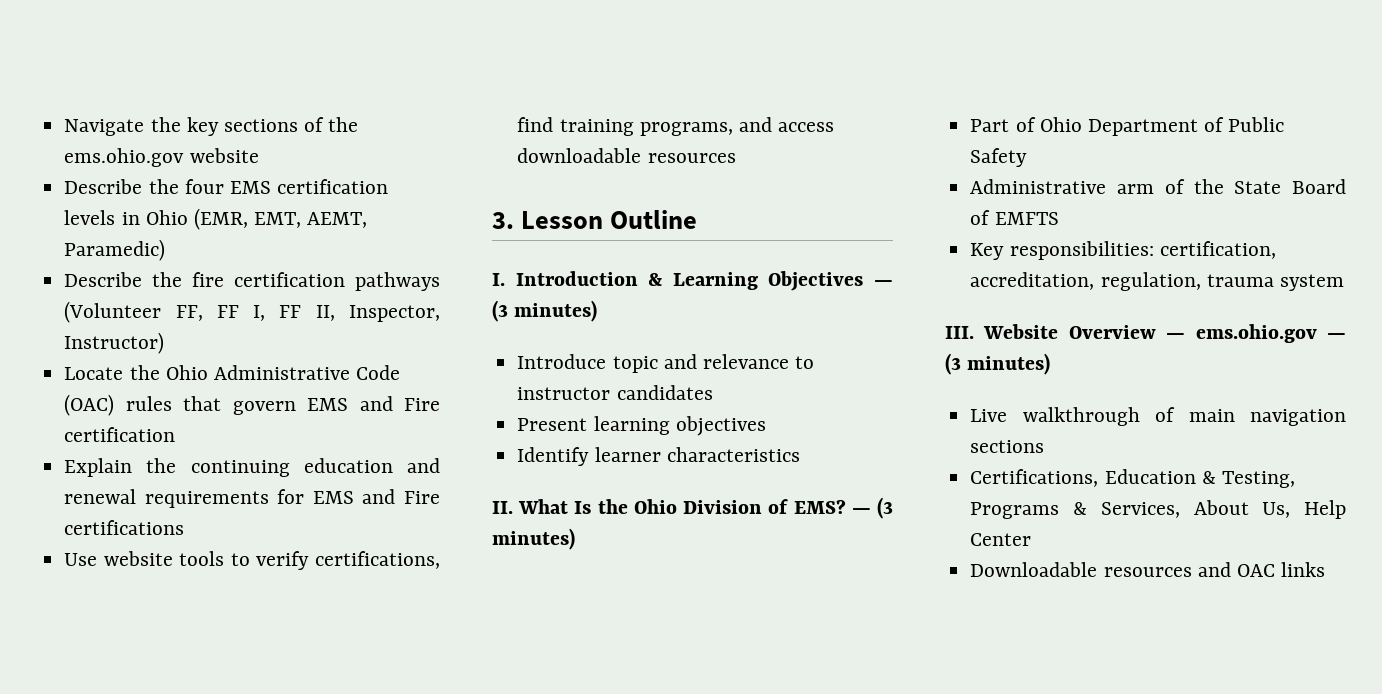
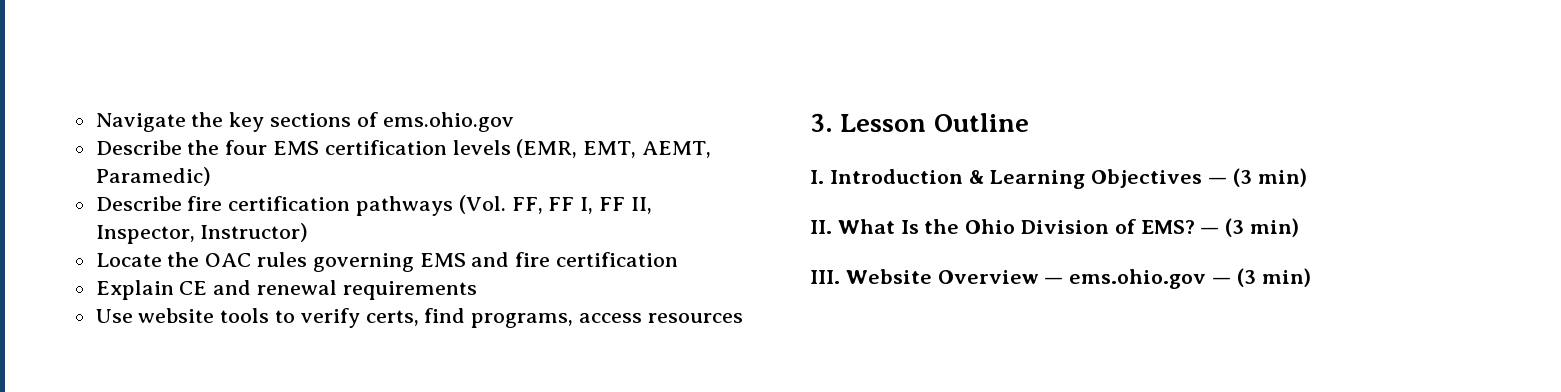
- Navigate the key sections of the ems.ohio.gov website
+ Navigate the key sections of ems.ohio.gov
- Describe the four EMS certification levels in Ohio (EMR, EMT, AEMT, Paramedic)
+ Describe the four EMS certification levels (EMR, EMT, AEMT, Paramedic)
- Describe the fire certification pathways (Volunteer FF, FF I, FF II, Inspector, Instructor)
+ Describe fire certification pathways (Vol. FF, FF I, FF II, Inspector, Instructor)
- Locate the Ohio Administrative Code (OAC) rules that govern EMS and Fire certification
+ Locate the OAC rules governing EMS and fire certification
- Explain the continuing education and renewal requirements for EMS and Fire certifications
+ Explain CE and renewal requirements
- Use website tools to verify certifications, find training programs, and access downloadable resources
+ Use website tools to verify certs, find programs, access resources
- I. Introduction & Learning Objectives — (3 minutes)
- Introduce topic and relevance to instructor candidates
- Present learning objectives
- Identify learner characteristics
+ I. Introduction & Learning Objectives — (3 min)
- II. What Is the Ohio Division of EMS? — (3 minutes)
- Part of Ohio Department of Public Safety
- Administrative arm of the State Board of EMFTS
- Key responsibilities: certification, accreditation, regulation, trauma system
+ II. What Is the Ohio Division of EMS? — (3 min)
- III. Website Overview — ems.ohio.gov — (3 minutes)
- Live walkthrough of main navigation sections
- Certifications, Education & Testing, Programs & Services, About Us, Help Center
- Downloadable resources and OAC links
+ III. Website Overview — ems.ohio.gov — (3 min)

